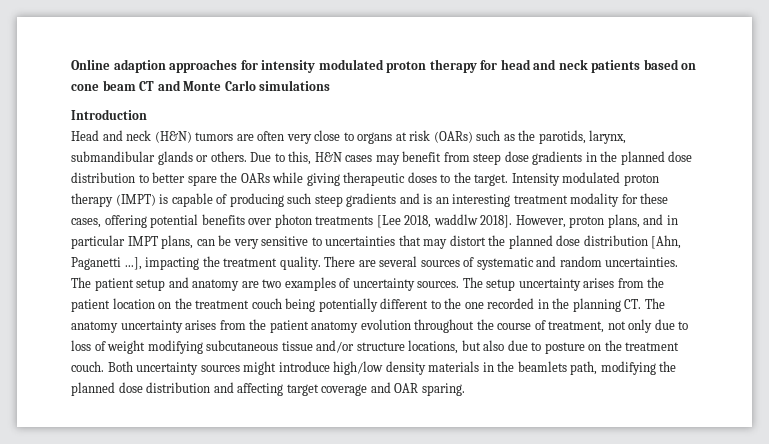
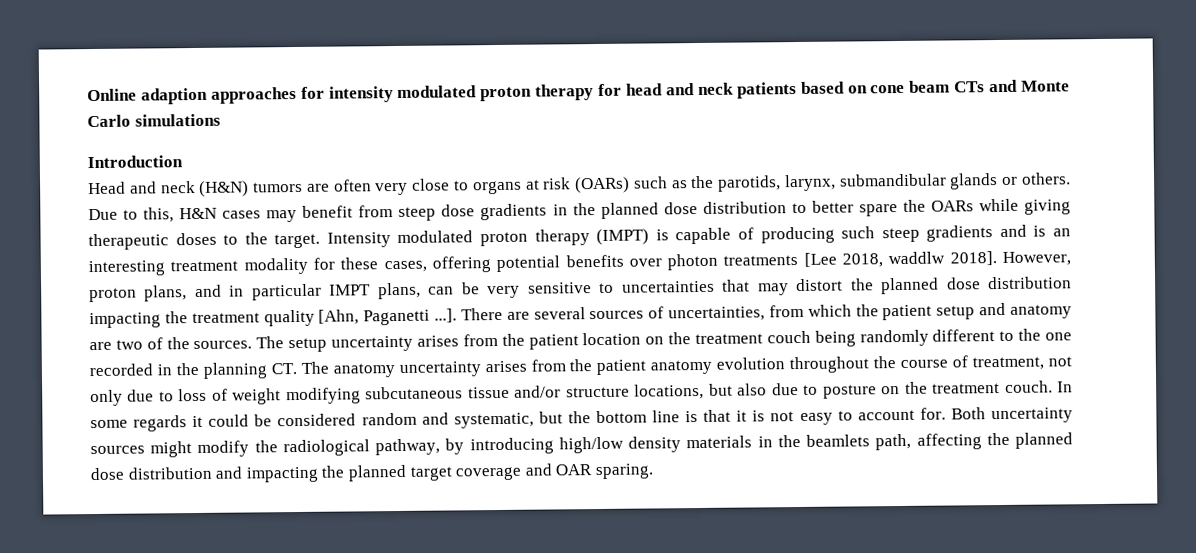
- Online adaption approaches for intensity modulated proton therapy for head and neck patients based on cone beam CT and Monte Carlo simulations
+ Online adaption approaches for intensity modulated proton therapy for head and neck patients based on cone beam CTs and Monte Carlo simulations
- However, proton plans, and in particular IMPT plans, can be very sensitive to uncertainties that may distort the planned dose distribution [Ahn, Paganetti ...], impacting the treatment quality. There are several sources of systematic and random uncertainties. The patient setup and anatomy are two examples of uncertainty sources.
+ However, proton plans, and in particular IMPT plans, can be very sensitive to uncertainties that may distort the planned dose distribution impacting the treatment quality [Ahn, Paganetti ...]. There are several sources of uncertainties, from which the patient setup and anatomy are two of the sources.
- The setup uncertainty arises from the patient location on the treatment couch being potentially different to the one recorded in the planning CT. The anatomy uncertainty arises from the patient anatomy evolution throughout the course of treatment, not only due to loss of weight modifying subcutaneous tissue and/or structure locations, but also due to posture on the treatment couch.
+ The setup uncertainty arises from the patient location on the treatment couch being randomly different to the one recorded in the planning CT. The anatomy uncertainty arises from the patient anatomy evolution throughout the course of treatment, not only due to loss of weight modifying subcutaneous tissue and/or structure locations, but also due to posture on the treatment couch.
- Both uncertainty sources might introduce high/low density materials in the beamlets path, modifying the planned dose distribution and affecting target coverage and OAR sparing.
+ In some regards it could be considered random and systematic, but the bottom line is that it is not easy to account for. Both uncertainty sources might modify the radiological pathway, by introducing high/low density materials in the beamlets path, affecting the planned dose distribution and impacting the planned target coverage and OAR sparing.

